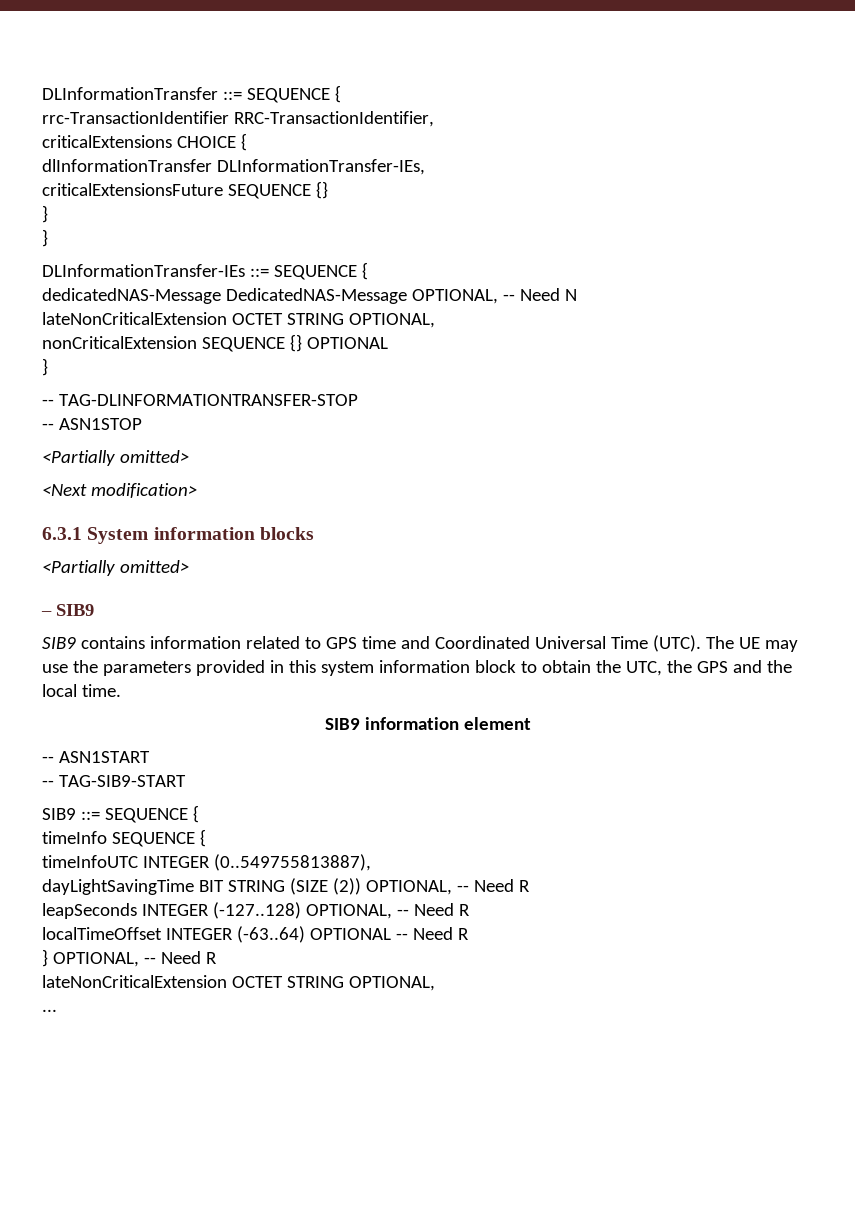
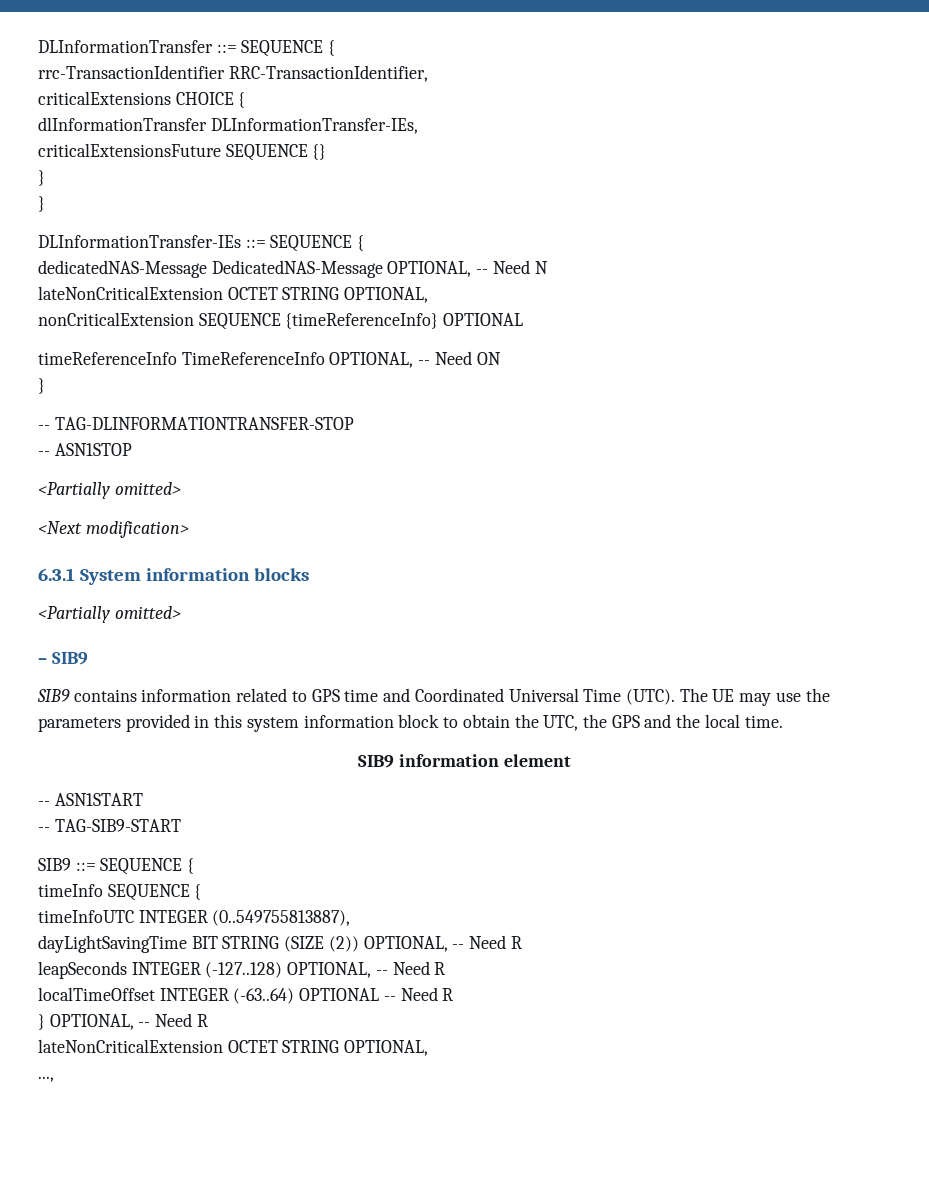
- nonCriticalExtension SEQUENCE {} OPTIONAL
+ nonCriticalExtension SEQUENCE {timeReferenceInfo} OPTIONAL
+ timeReferenceInfo TimeReferenceInfo OPTIONAL, -- Need ON
- ...
+ ...,

